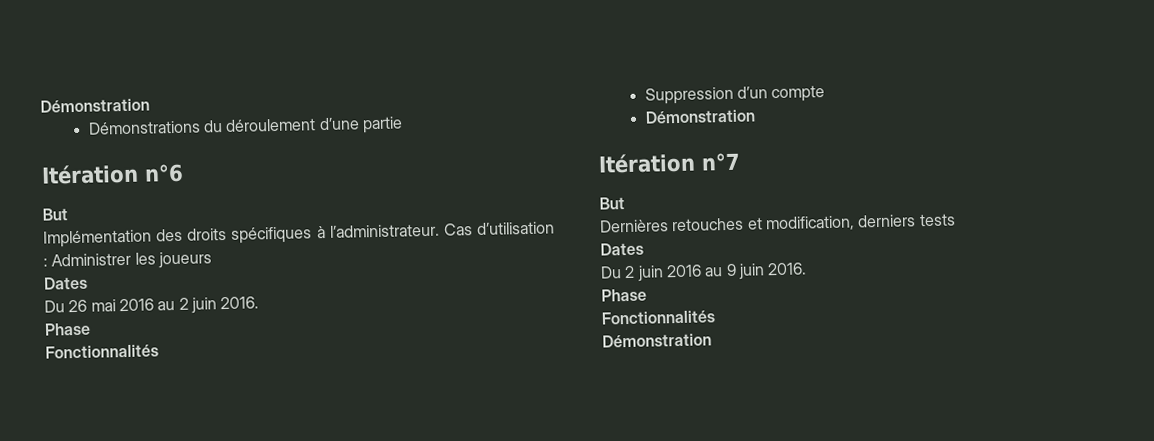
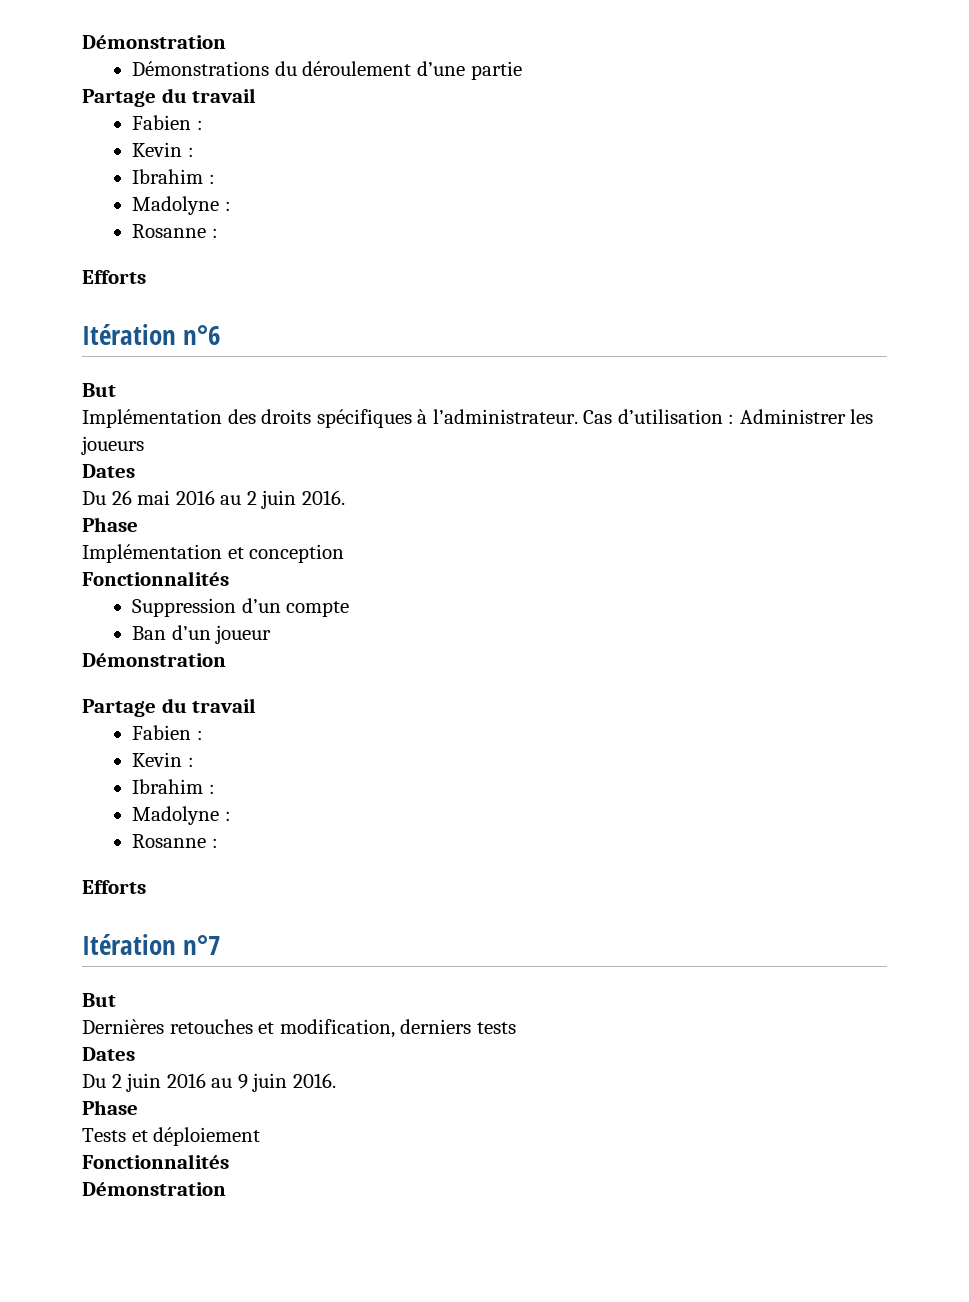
  Démonstrations du déroulement d’une partie
+ Partage du travail
+ Fabien :
+ Kevin :
+ Ibrahim :
+ Madolyne :
+ Rosanne :
+ Efforts
+ Implémentation et conception
  Suppression d’un compte
+ Ban d’un joueur
  Démonstration
+ Partage du travail
+ Fabien :
+ Kevin :
+ Ibrahim :
+ Madolyne :
+ Rosanne :
+ Efforts
+ Tests et déploiement

